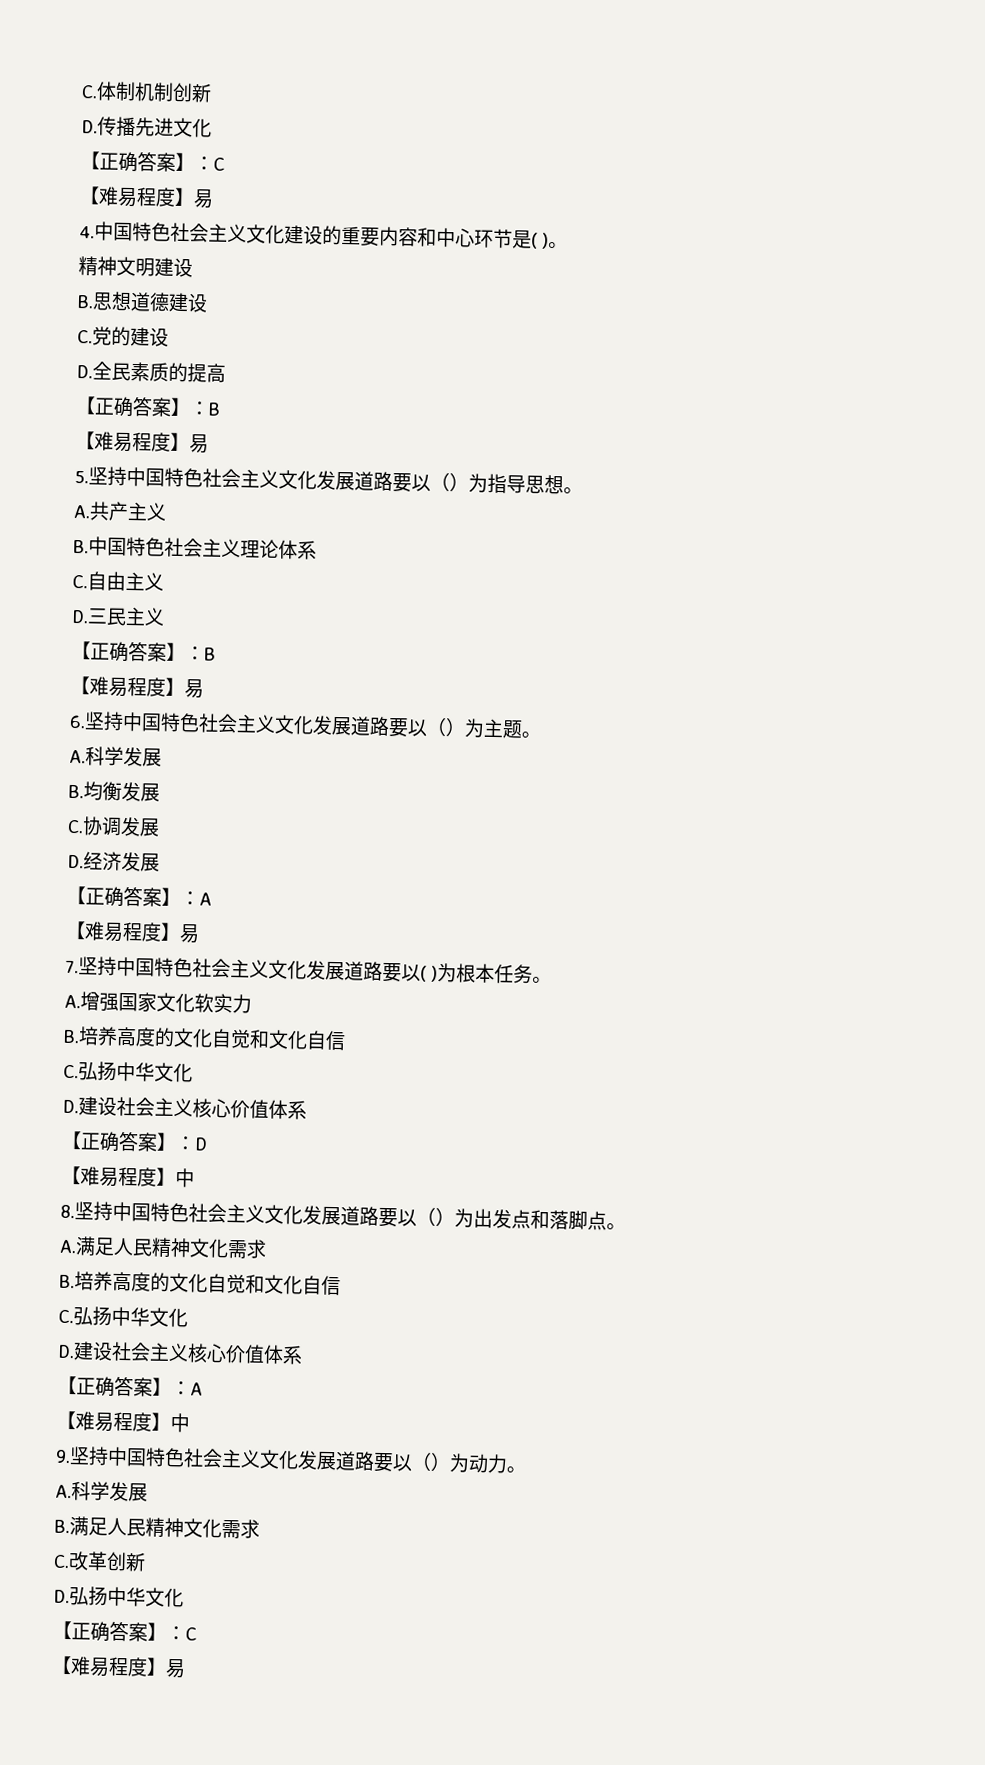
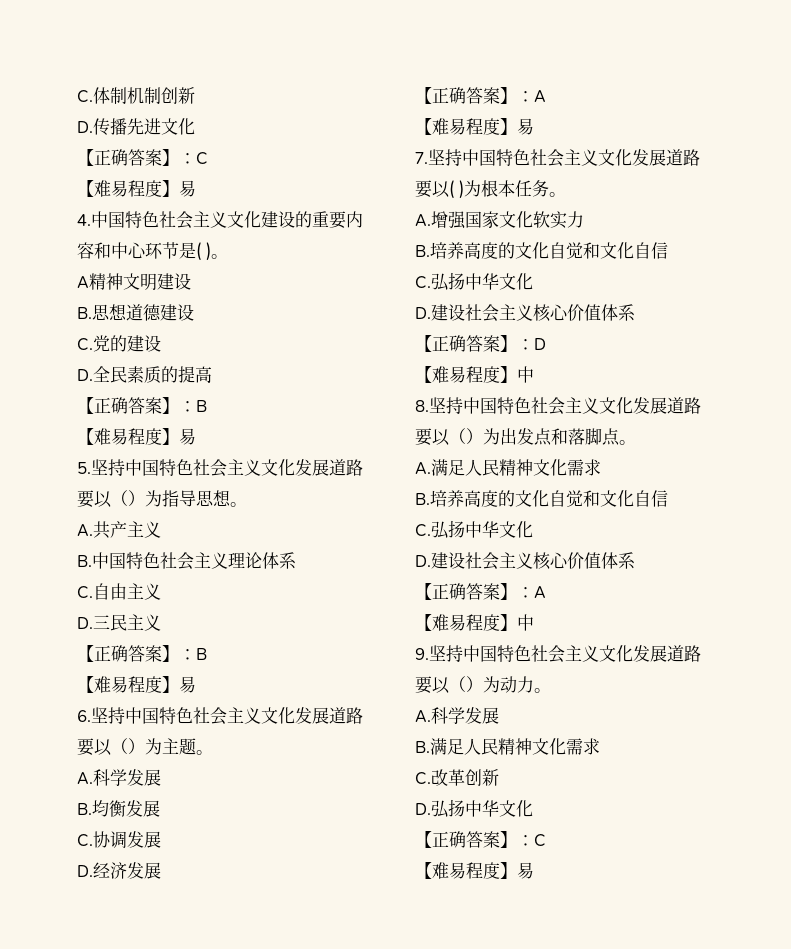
- 精神文明建设
+ A精神文明建设

